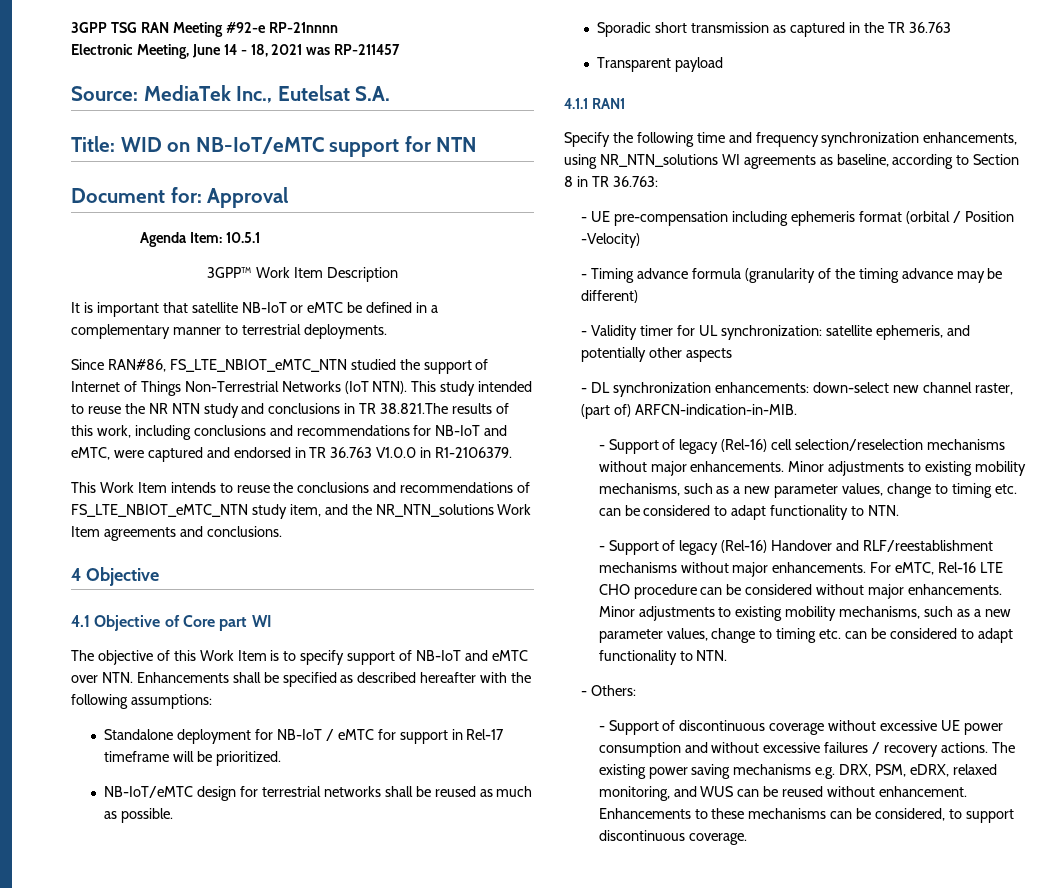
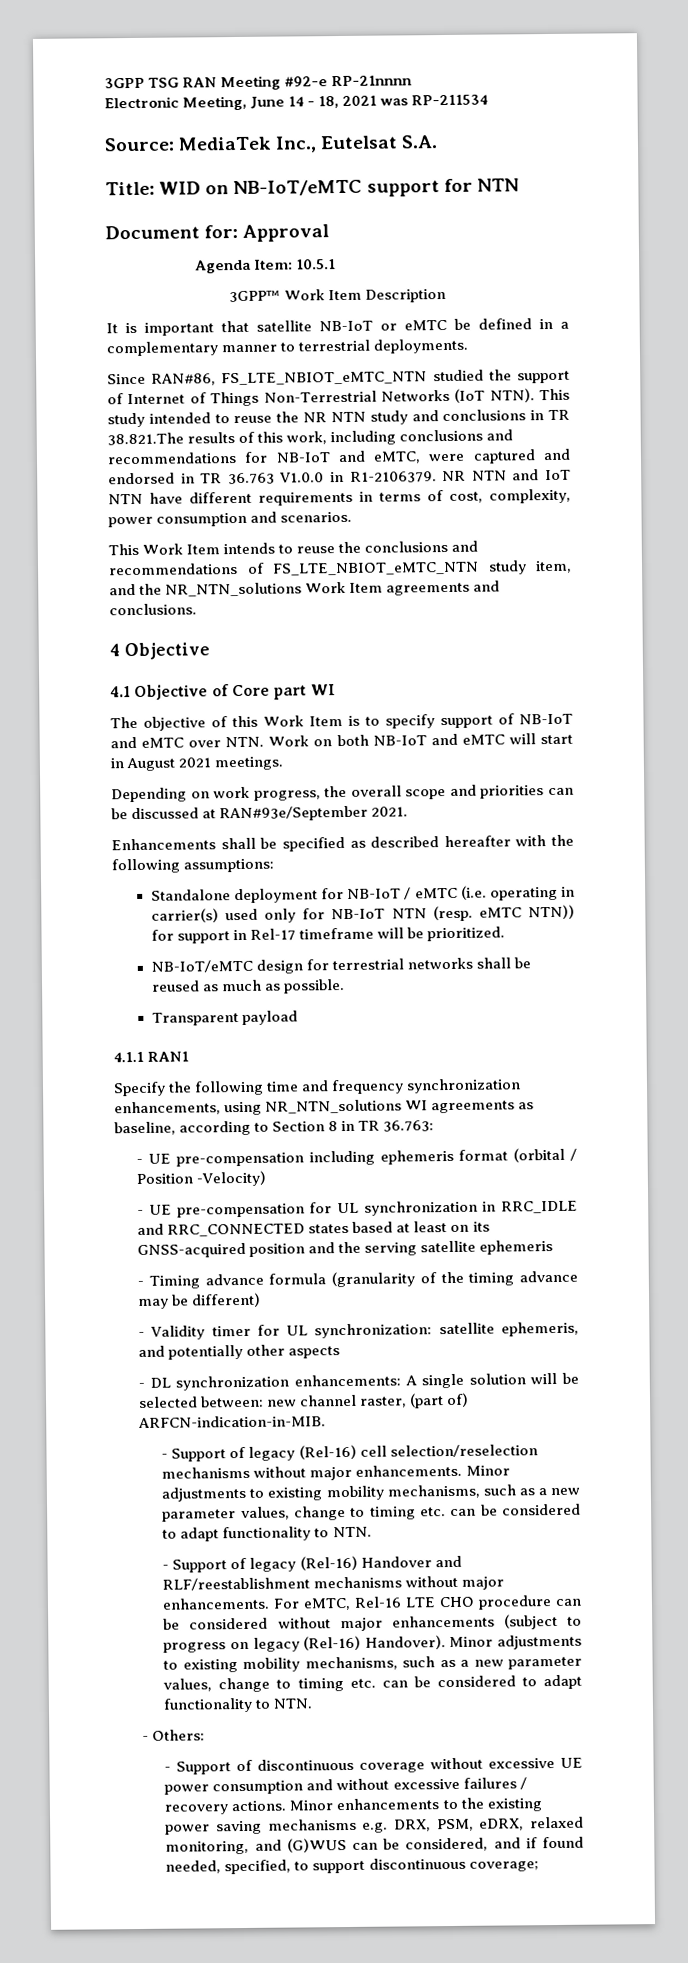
- Electronic Meeting, June 14 - 18, 2021 was RP-211457
+ Electronic Meeting, June 14 - 18, 2021 was RP-211534
+ NR NTN and IoT NTN have different requirements in terms of cost, complexity, power consumption and scenarios.
- The objective of this Work Item is to specify support of NB-IoT and eMTC over NTN. Enhancements shall be specified as described hereafter with the following assumptions:
+ The objective of this Work Item is to specify support of NB-IoT and eMTC over NTN. Work on both NB-IoT and eMTC will start in August 2021 meetings.
+ Depending on work progress, the overall scope and priorities can be discussed at RAN#93e/September 2021.
+ Enhancements shall be specified as described hereafter with the following assumptions:
- Standalone deployment for NB-IoT / eMTC for support in Rel-17 timeframe will be prioritized.
+ Standalone deployment for NB-IoT / eMTC (i.e. operating in carrier(s) used only for NB-IoT NTN (resp. eMTC NTN)) for support in Rel-17 timeframe will be prioritized.
- Sporadic short transmission as captured in the TR 36.763
+ - UE pre-compensation for UL synchronization in RRC_IDLE and RRC_CONNECTED states based at least on its GNSS-acquired position and the serving satellite ephemeris
- - DL synchronization enhancements: down-select new channel raster, (part of) ARFCN-indication-in-MIB.
+ - DL synchronization enhancements: A single solution will be selected between: new channel raster, (part of) ARFCN-indication-in-MIB.
- For eMTC, Rel-16 LTE CHO procedure can be considered without major enhancements.
+ For eMTC, Rel-16 LTE CHO procedure can be considered without major enhancements (subject to progress on legacy (Rel-16) Handover).
- The existing power saving mechanisms e.g. DRX, PSM, eDRX, relaxed monitoring, and WUS can be reused without enhancement. Enhancements to these mechanisms can be considered, to support discontinuous coverage.
+ Minor enhancements to the existing power saving mechanisms e.g. DRX, PSM, eDRX, relaxed monitoring, and (G)WUS can be considered, and if found needed, specified, to support discontinuous coverage;

